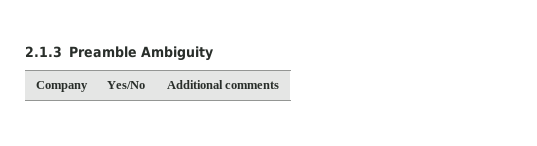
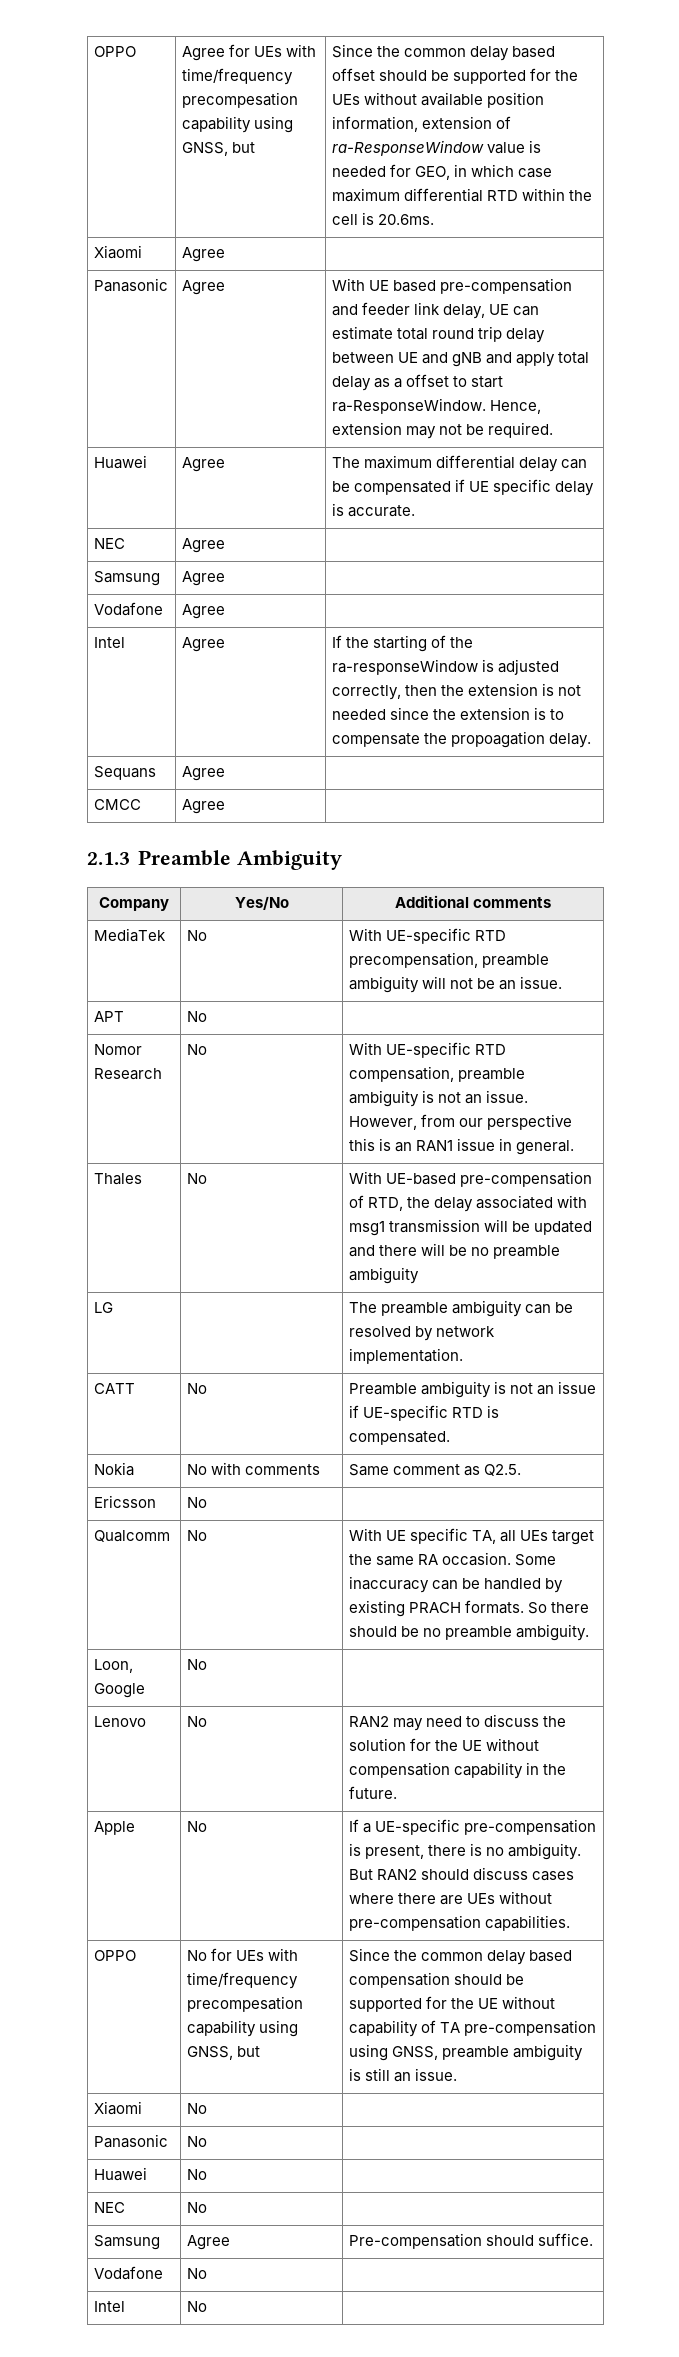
+ OPPO | Agree for UEs with time/frequency precompesation capability using GNSS, but | Since the common delay based offset should be supported for the UEs without available position information, extension of ra-ResponseWindow value is needed for GEO, in which case maximum differential RTD within the cell is 20.6ms.
+ Xiaomi | Agree |
+ Panasonic | Agree | With UE based pre-compensation and feeder link delay, UE can estimate total round trip delay between UE and gNB and apply total delay as a offset to start ra-ResponseWindow. Hence, extension may not be required.
+ Huawei | Agree | The maximum differential delay can be compensated if UE specific delay is accurate.
+ NEC | Agree |
+ Samsung | Agree |
+ Vodafone | Agree |
+ Intel | Agree | If the starting of the ra-responseWindow is adjusted correctly, then the extension is not needed since the extension is to compensate the propoagation delay.
+ Sequans | Agree |
+ CMCC | Agree |
+ MediaTek | No | With UE-specific RTD precompensation, preamble ambiguity will not be an issue.
+ APT | No |
+ Nomor Research | No | With UE-specific RTD compensation, preamble ambiguity is not an issue. However, from our perspective this is an RAN1 issue in general.
+ Thales | No | With UE-based pre-compensation of RTD, the delay associated with msg1 transmission will be updated and there will be no preamble ambiguity
+ LG | | The preamble ambiguity can be resolved by network implementation.
+ CATT | No | Preamble ambiguity is not an issue if UE-specific RTD is compensated.
+ Nokia | No with comments | Same comment as Q2.5.
+ Ericsson | No |
+ Qualcomm | No | With UE specific TA, all UEs target the same RA occasion. Some inaccuracy can be handled by existing PRACH formats. So there should be no preamble ambiguity.
+ Loon, Google | No |
+ Lenovo | No | RAN2 may need to discuss the solution for the UE without compensation capability in the future.
+ Apple | No | If a UE-specific pre-compensation is present, there is no ambiguity. But RAN2 should discuss cases where there are UEs without pre-compensation capabilities.
+ OPPO | No for UEs with time/frequency precompesation capability using GNSS, but | Since the common delay based compensation should be supported for the UE without capability of TA pre-compensation using GNSS, preamble ambiguity is still an issue.
+ Xiaomi | No |
+ Panasonic | No |
+ Huawei | No |
+ NEC | No |
+ Samsung | Agree | Pre-compensation should suffice.
+ Vodafone | No |
+ Intel | No |

